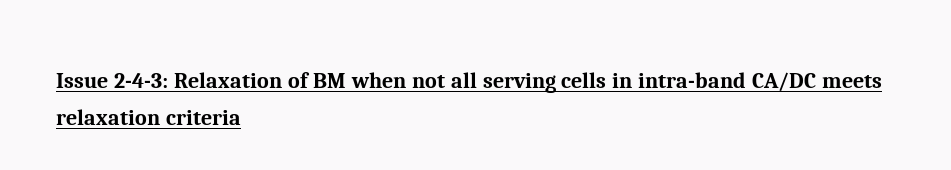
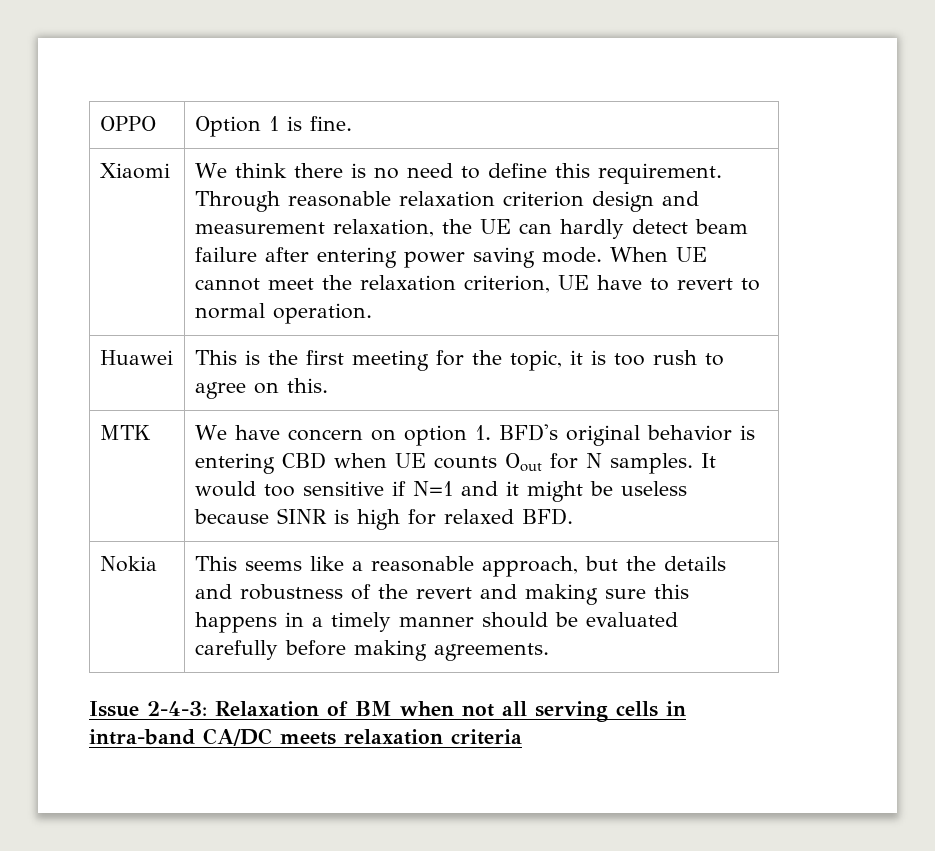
+ OPPO | Option 1 is fine.
+ Xiaomi | We think there is no need to define this requirement. Through reasonable relaxation criterion design and measurement relaxation, the UE can hardly detect beam failure after entering power saving mode. When UE cannot meet the relaxation criterion, UE have to revert to normal operation.
+ Huawei | This is the first meeting for the topic, it is too rush to agree on this.
+ MTK | We have concern on option 1. BFD's original behavior is entering CBD when UE counts Oout for N samples. It would too sensitive if N=1 and it might be useless because SINR is high for relaxed BFD.
+ Nokia | This seems like a reasonable approach, but the details and robustness of the revert and making sure this happens in a timely manner should be evaluated carefully before making agreements.

